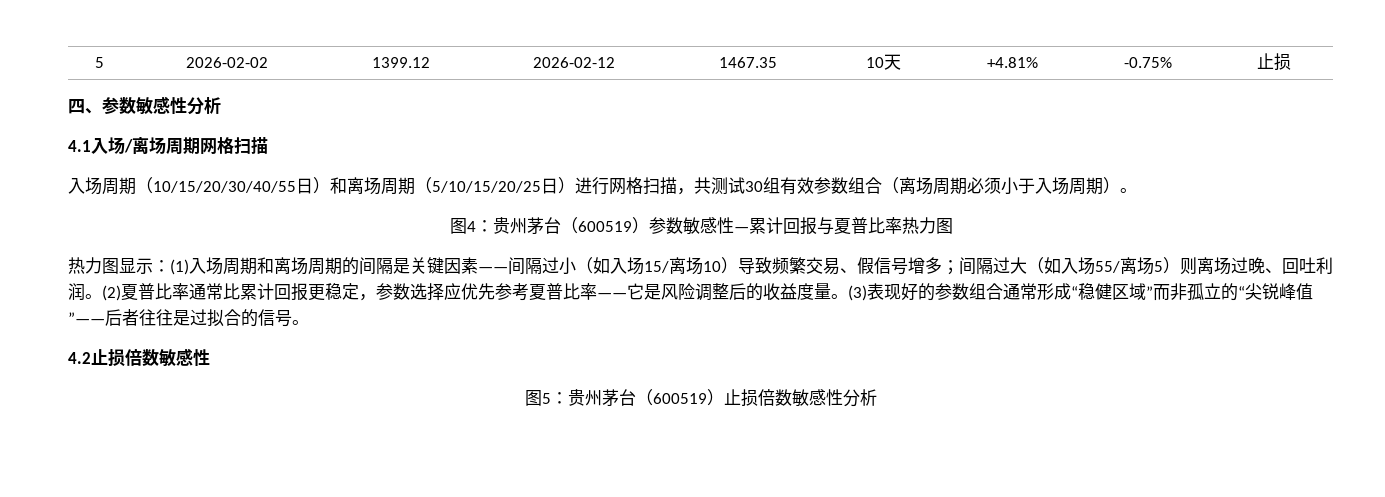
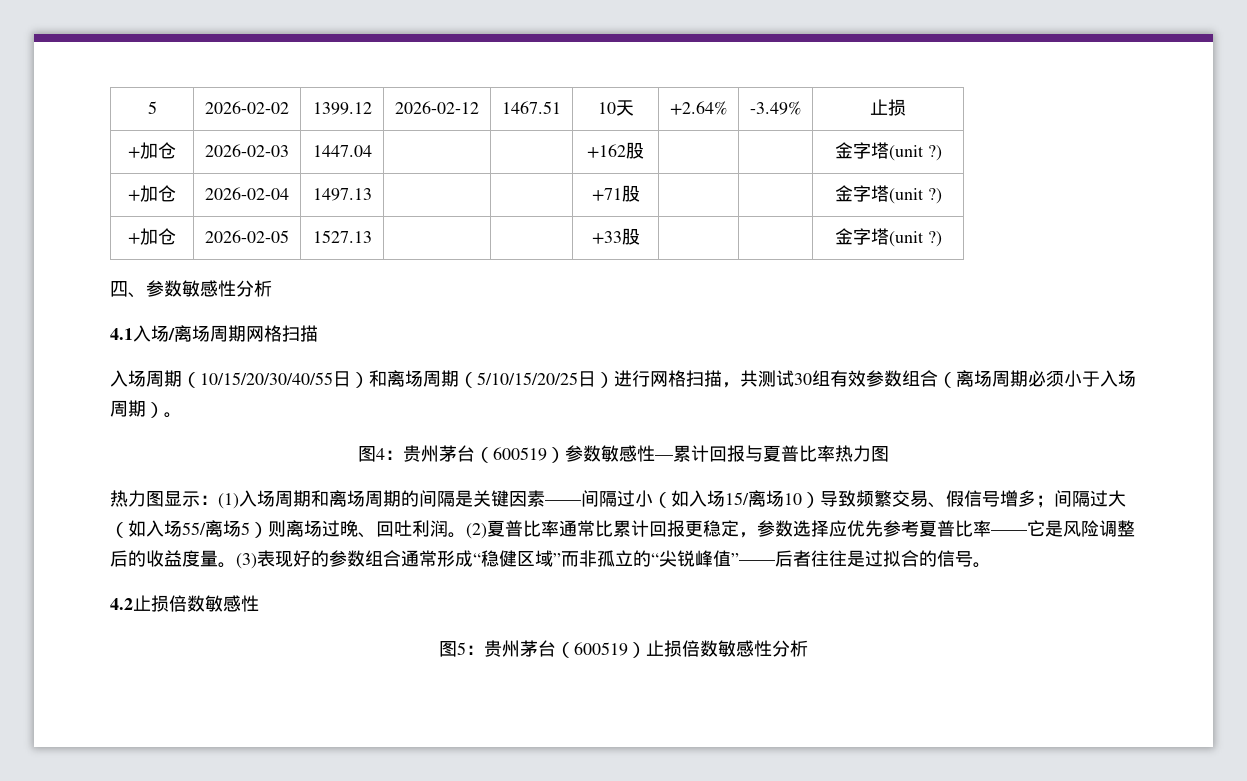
- 5 | 2026-02-02 | 1399.12 | 2026-02-12 | 1467.35 | 10天 | +4.81% | -0.75% | 止损
+ 5 | 2026-02-02 | 1399.12 | 2026-02-12 | 1467.51 | 10天 | +2.64% | -3.49% | 止损
+ +加仓 | 2026-02-03 | 1447.04 | | | +162股 | | | 金字塔(unit ?)
+ +加仓 | 2026-02-04 | 1497.13 | | | +71股 | | | 金字塔(unit ?)
+ +加仓 | 2026-02-05 | 1527.13 | | | +33股 | | | 金字塔(unit ?)

